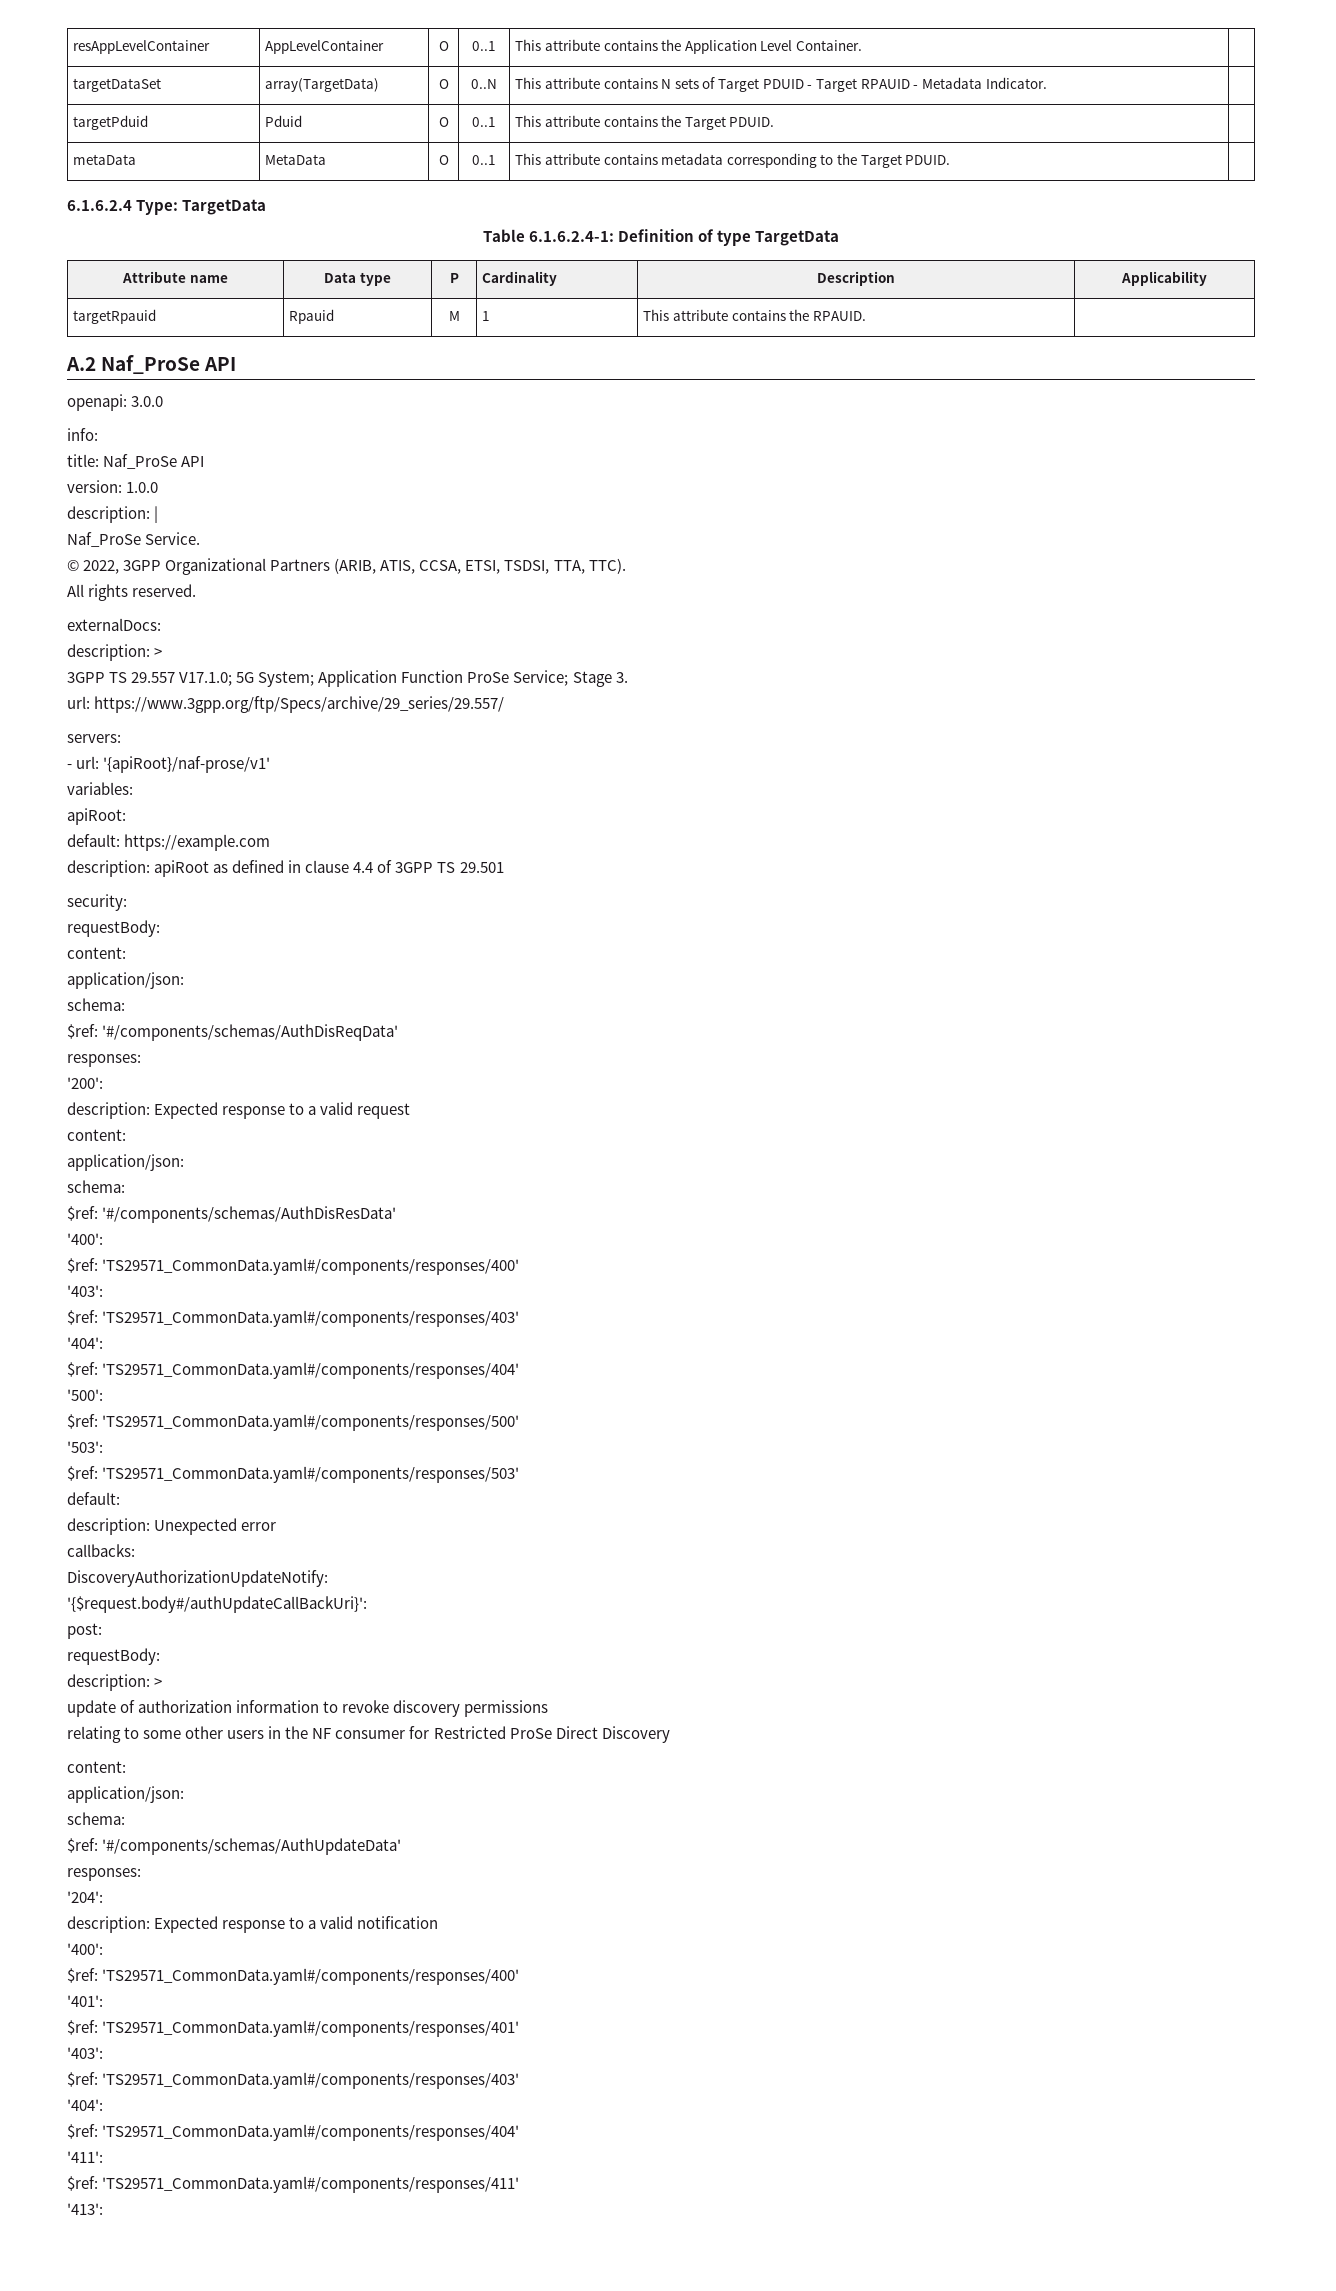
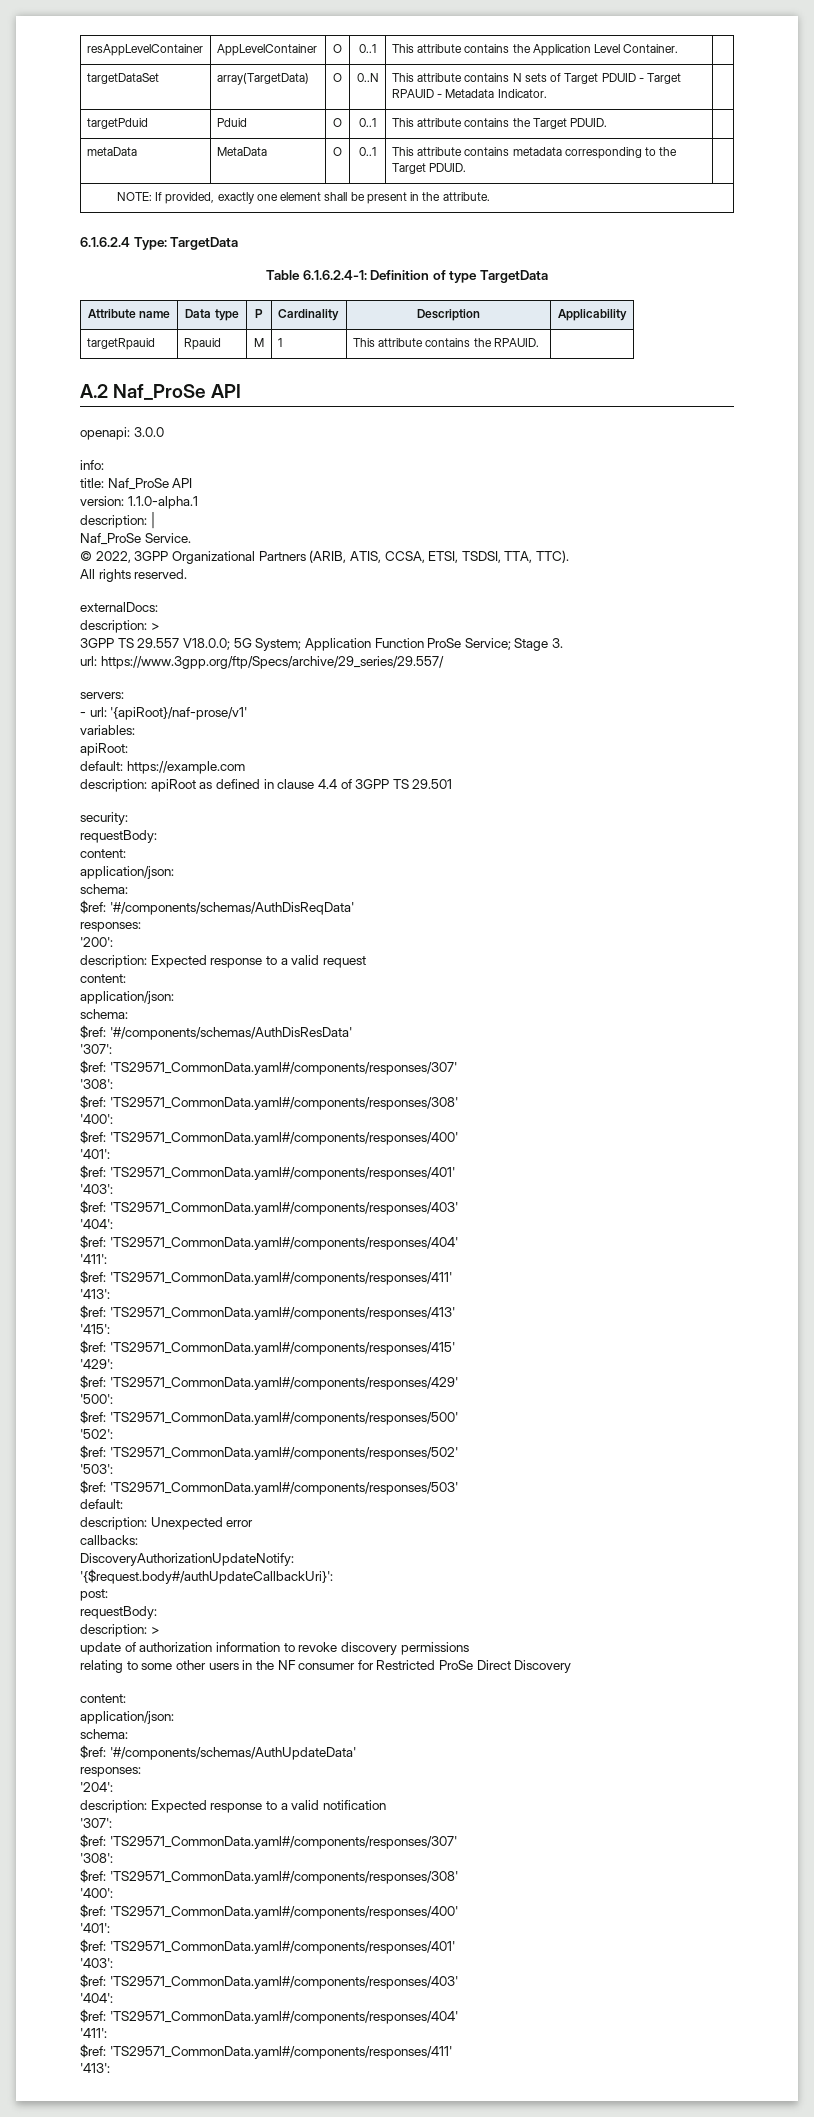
+ NOTE: If provided, exactly one element shall be present in the attribute.
- version: 1.0.0
+ version: 1.1.0-alpha.1
- 3GPP TS 29.557 V17.1.0; 5G System; Application Function ProSe Service; Stage 3.
+ 3GPP TS 29.557 V18.0.0; 5G System; Application Function ProSe Service; Stage 3.
  $ref: '#/components/schemas/AuthDisResData'
+ '307':
+ $ref: 'TS29571_CommonData.yaml#/components/responses/307'
+ '308':
+ $ref: 'TS29571_CommonData.yaml#/components/responses/308'
  '400':
  $ref: 'TS29571_CommonData.yaml#/components/responses/400'
+ '401':
+ $ref: 'TS29571_CommonData.yaml#/components/responses/401'
  '403':
  $ref: 'TS29571_CommonData.yaml#/components/responses/403'
  '404':
  $ref: 'TS29571_CommonData.yaml#/components/responses/404'
+ '411':
+ $ref: 'TS29571_CommonData.yaml#/components/responses/411'
+ '413':
+ $ref: 'TS29571_CommonData.yaml#/components/responses/413'
+ '415':
+ $ref: 'TS29571_CommonData.yaml#/components/responses/415'
+ '429':
+ $ref: 'TS29571_CommonData.yaml#/components/responses/429'
+ '502':
+ $ref: 'TS29571_CommonData.yaml#/components/responses/502'
- '{$request.body#/authUpdateCallBackUri}':
+ '{$request.body#/authUpdateCallbackUri}':
  description: Expected response to a valid notification
+ '307':
+ $ref: 'TS29571_CommonData.yaml#/components/responses/307'
+ '308':
+ $ref: 'TS29571_CommonData.yaml#/components/responses/308'

